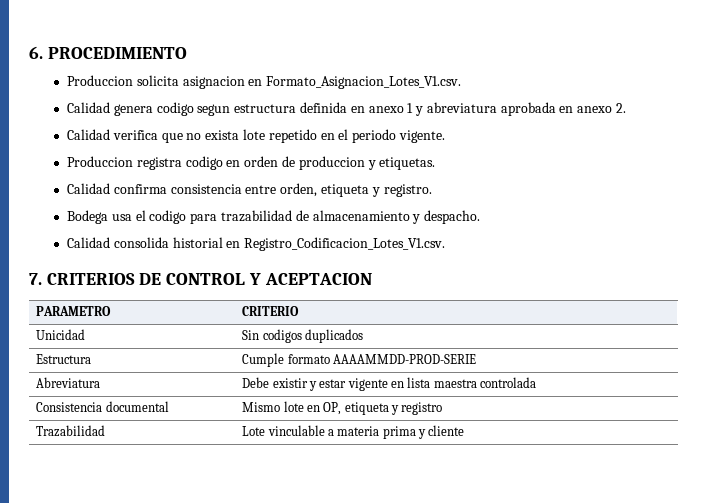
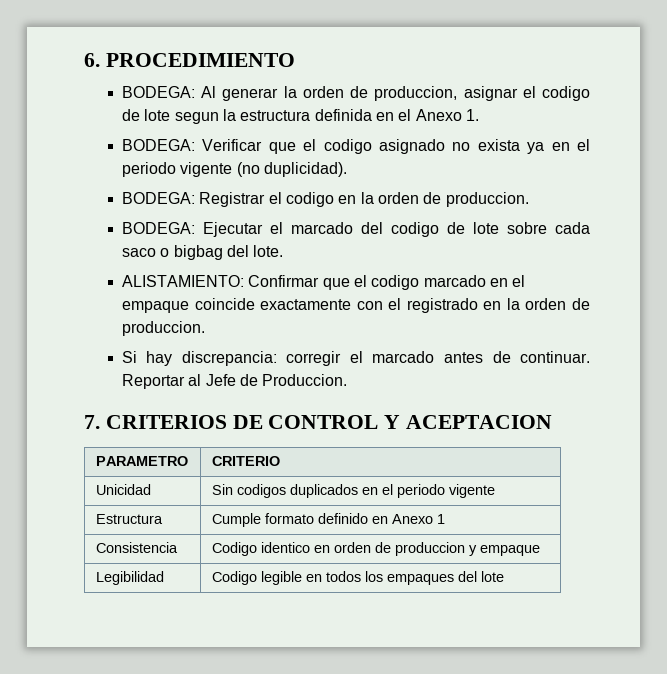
- Produccion solicita asignacion en Formato_Asignacion_Lotes_V1.csv.
- Calidad genera codigo segun estructura definida en anexo 1 y abreviatura aprobada en anexo 2.
- Calidad verifica que no exista lote repetido en el periodo vigente.
- Produccion registra codigo en orden de produccion y etiquetas.
- Calidad confirma consistencia entre orden, etiqueta y registro.
- Bodega usa el codigo para trazabilidad de almacenamiento y despacho.
- Calidad consolida historial en Registro_Codificacion_Lotes_V1.csv.
+ BODEGA: Al generar la orden de produccion, asignar el codigo de lote segun la estructura definida en el Anexo 1.
+ BODEGA: Verificar que el codigo asignado no exista ya en el periodo vigente (no duplicidad).
+ BODEGA: Registrar el codigo en la orden de produccion.
+ BODEGA: Ejecutar el marcado del codigo de lote sobre cada saco o bigbag del lote.
+ ALISTAMIENTO: Confirmar que el codigo marcado en el empaque coincide exactamente con el registrado en la orden de produccion.
+ Si hay discrepancia: corregir el marcado antes de continuar. Reportar al Jefe de Produccion.
- Unicidad | Sin codigos duplicados
+ Unicidad | Sin codigos duplicados en el periodo vigente
- Estructura | Cumple formato AAAAMMDD-PROD-SERIE
- Abreviatura | Debe existir y estar vigente en lista maestra controlada
- Consistencia documental | Mismo lote en OP, etiqueta y registro
- Trazabilidad | Lote vinculable a materia prima y cliente
+ Estructura | Cumple formato definido en Anexo 1
+ Consistencia | Codigo identico en orden de produccion y empaque
+ Legibilidad | Codigo legible en todos los empaques del lote

